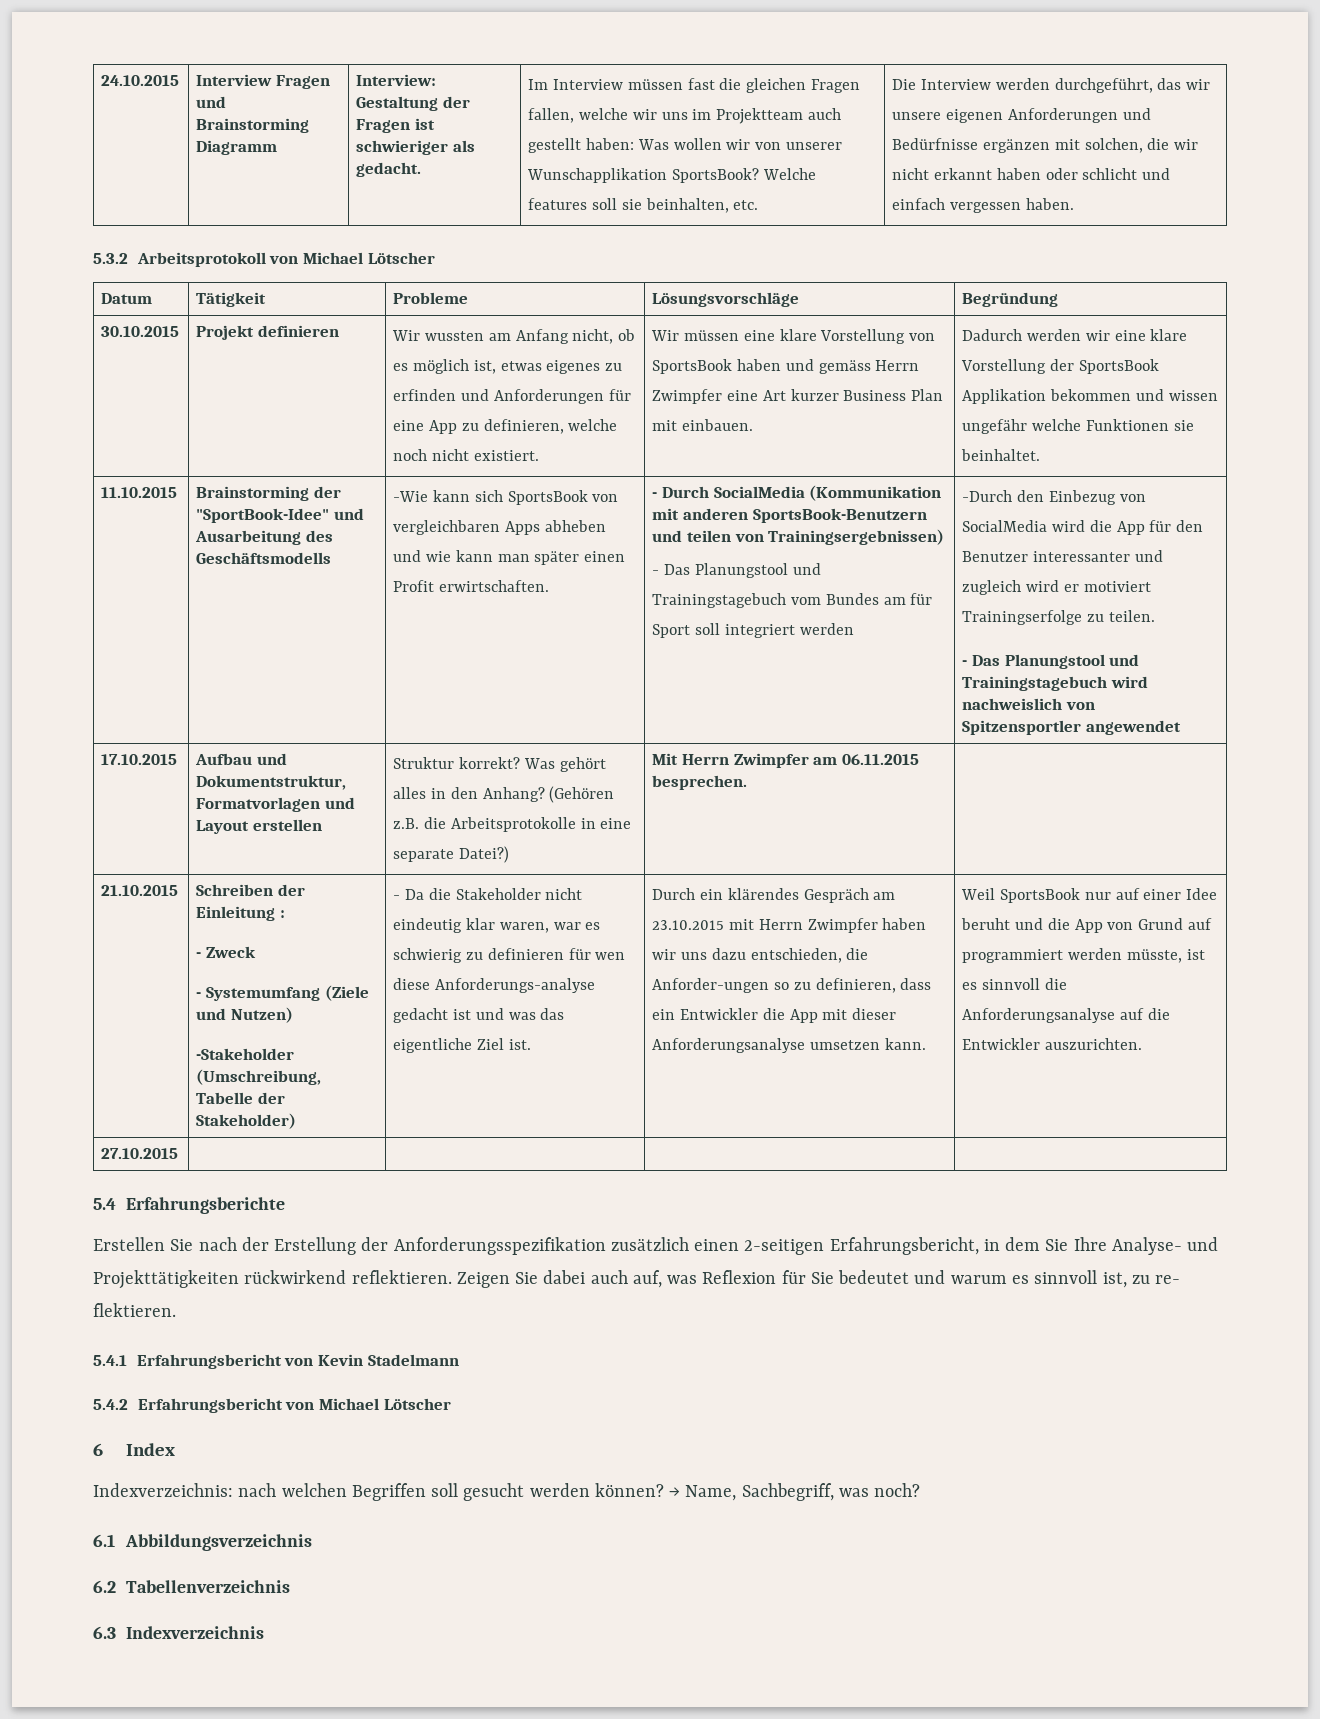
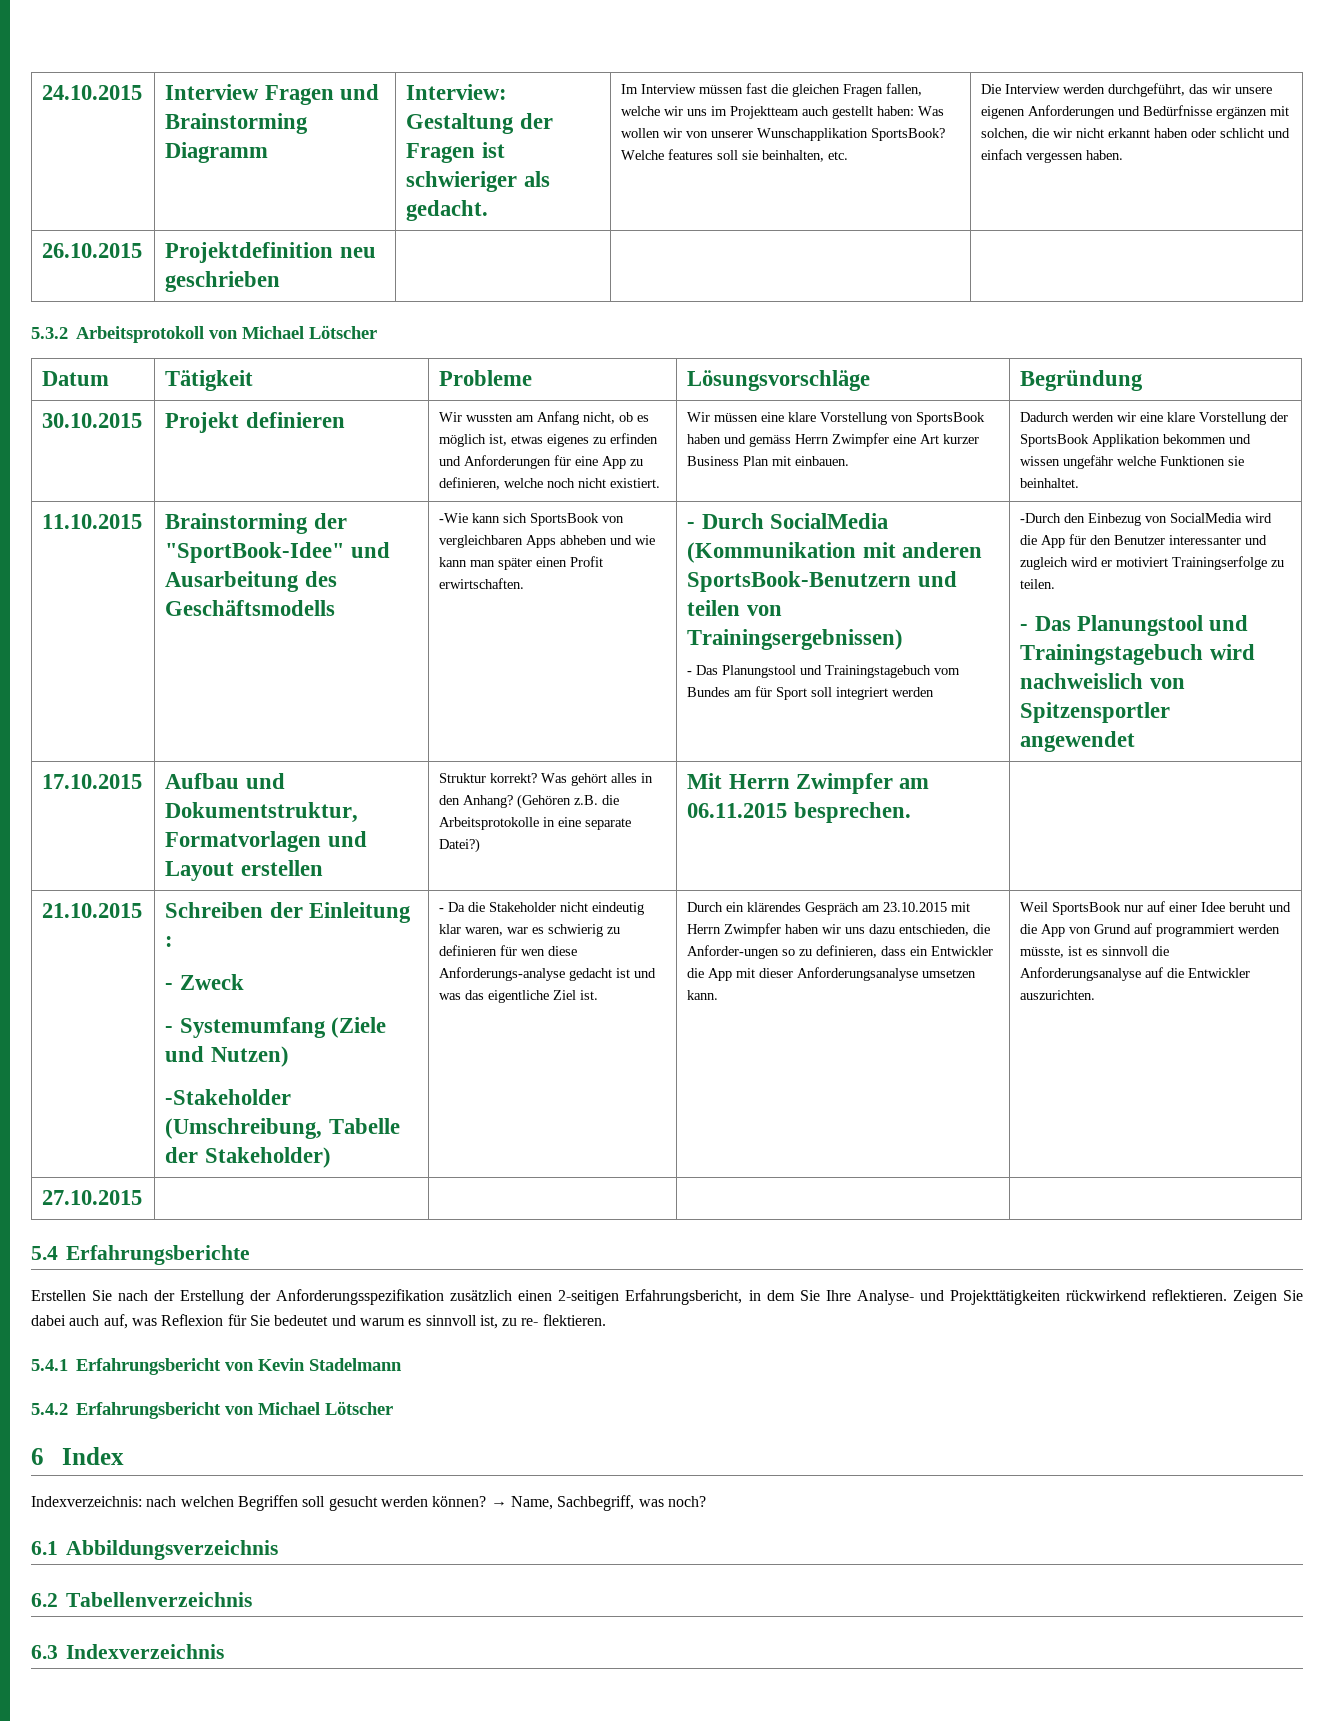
+ 26.10.2015 | Projektdefinition neu geschrieben | | |

